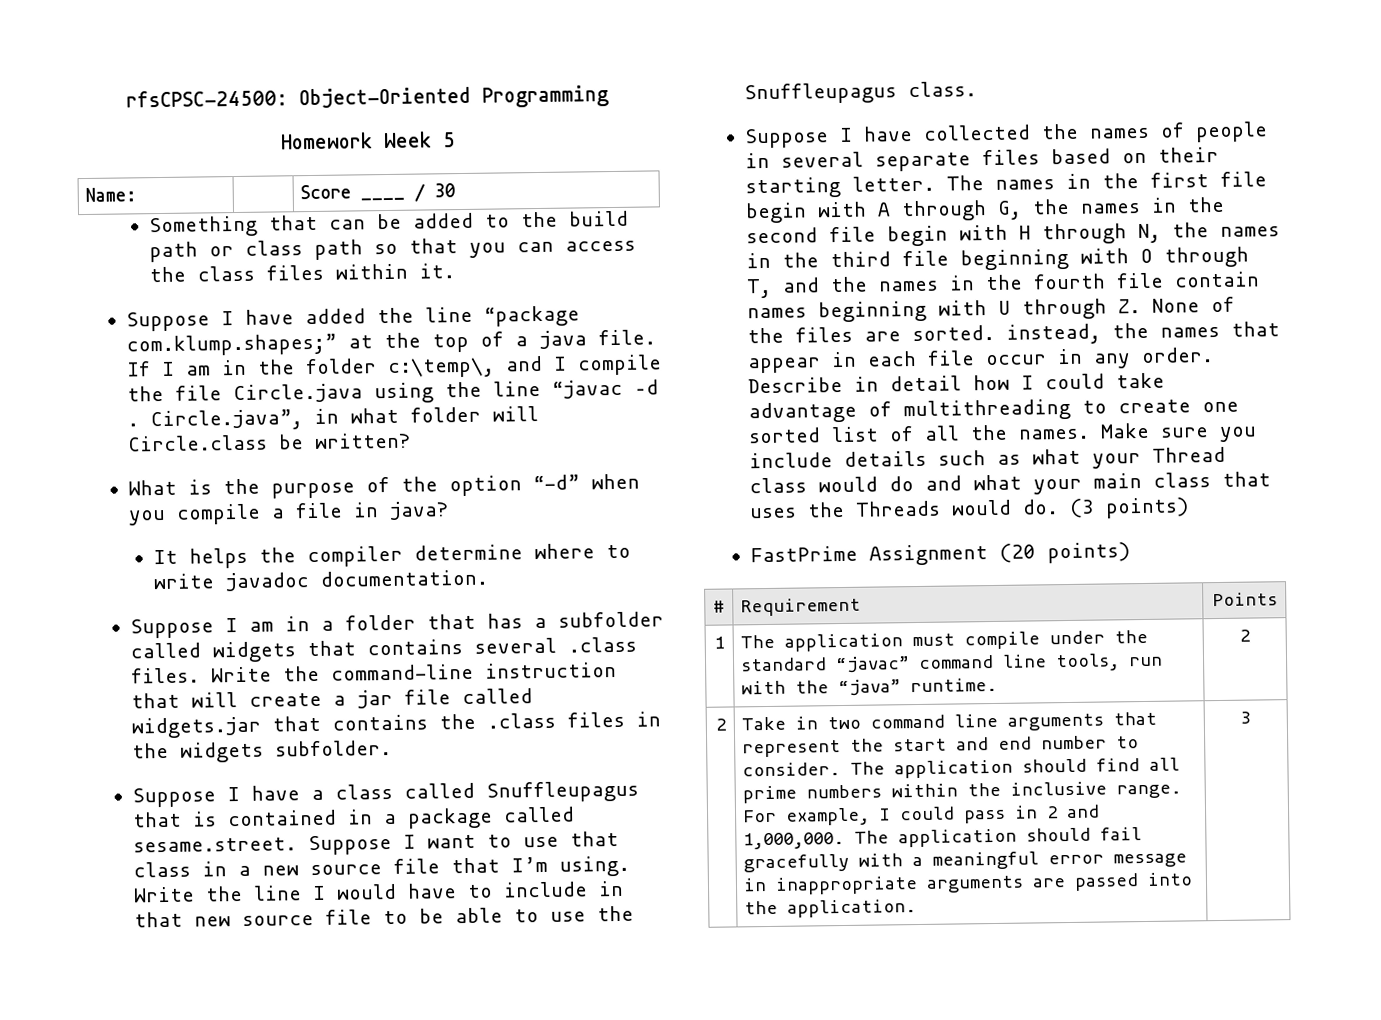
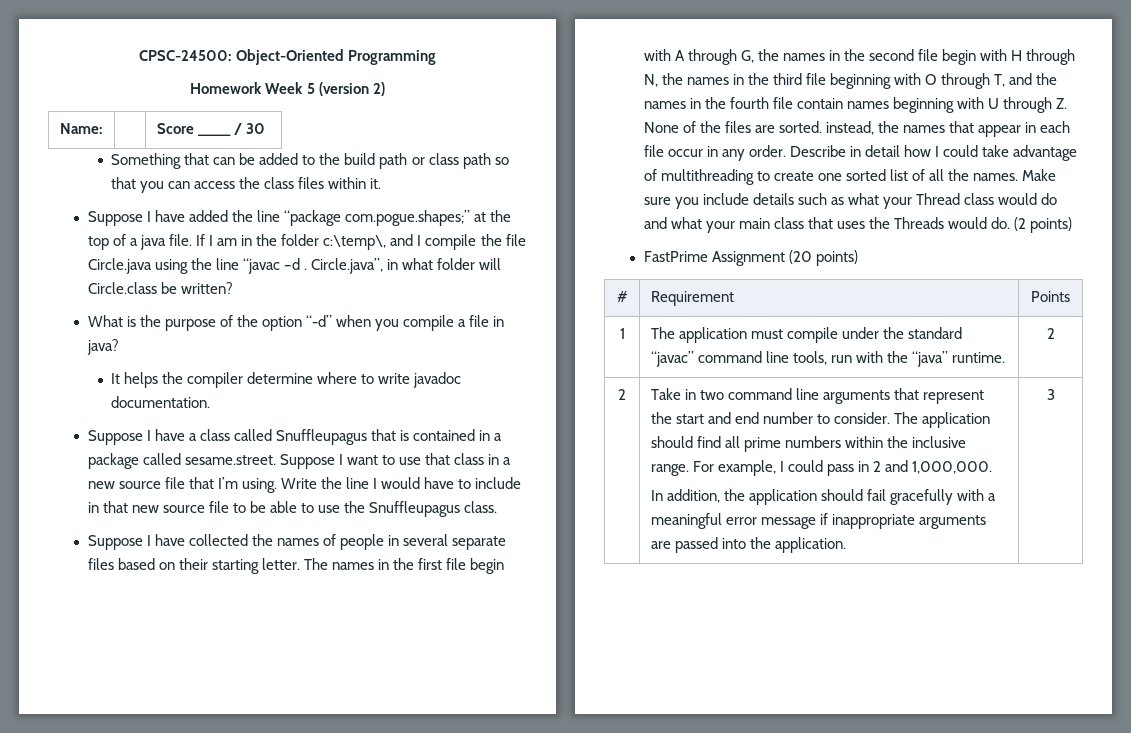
- rfsCPSC-24500: Object-Oriented Programming
+ CPSC-24500: Object-Oriented Programming
- Homework Week 5
+ Homework Week 5 (version 2)
- Suppose I have added the line “package com.klump.shapes;” at the top of a java file.
+ Suppose I have added the line “package com.pogue.shapes;” at the top of a java file.
- Suppose I am in a folder that has a subfolder called widgets that contains several .class files. Write the command-line instruction that will create a jar file called widgets.jar that contains the .class files in the widgets subfolder.
- (3 points)
+ (2 points)
- For example, I could pass in 2 and 1,000,000. The application should fail gracefully with a meaningful error message in inappropriate arguments are passed into the application.
+ For example, I could pass in 2 and 1,000,000.
+ In addition, the application should fail gracefully with a meaningful error message if inappropriate arguments are passed into the application.

